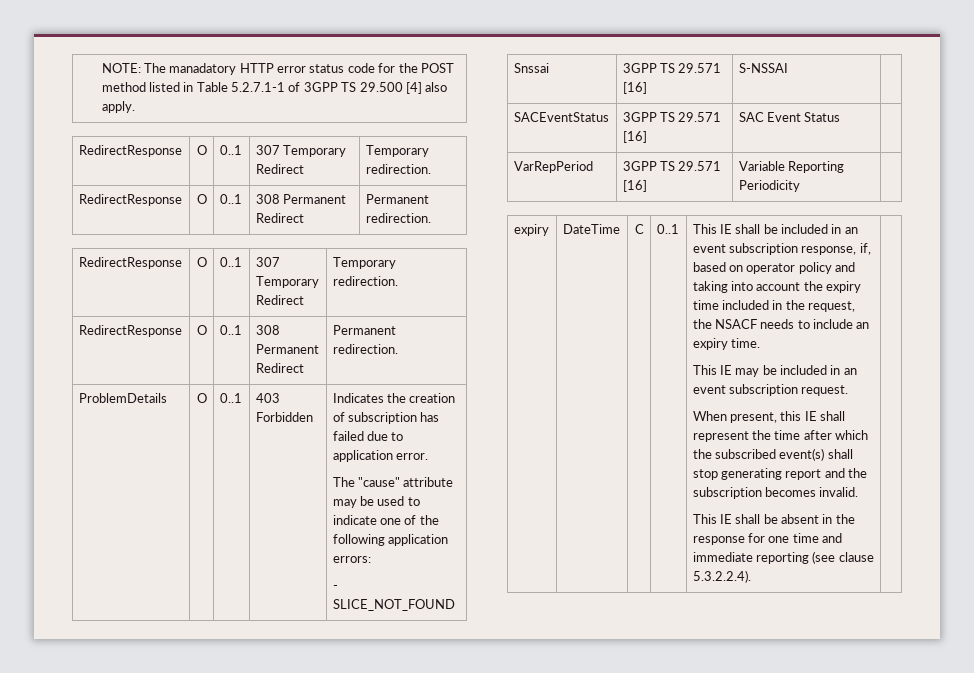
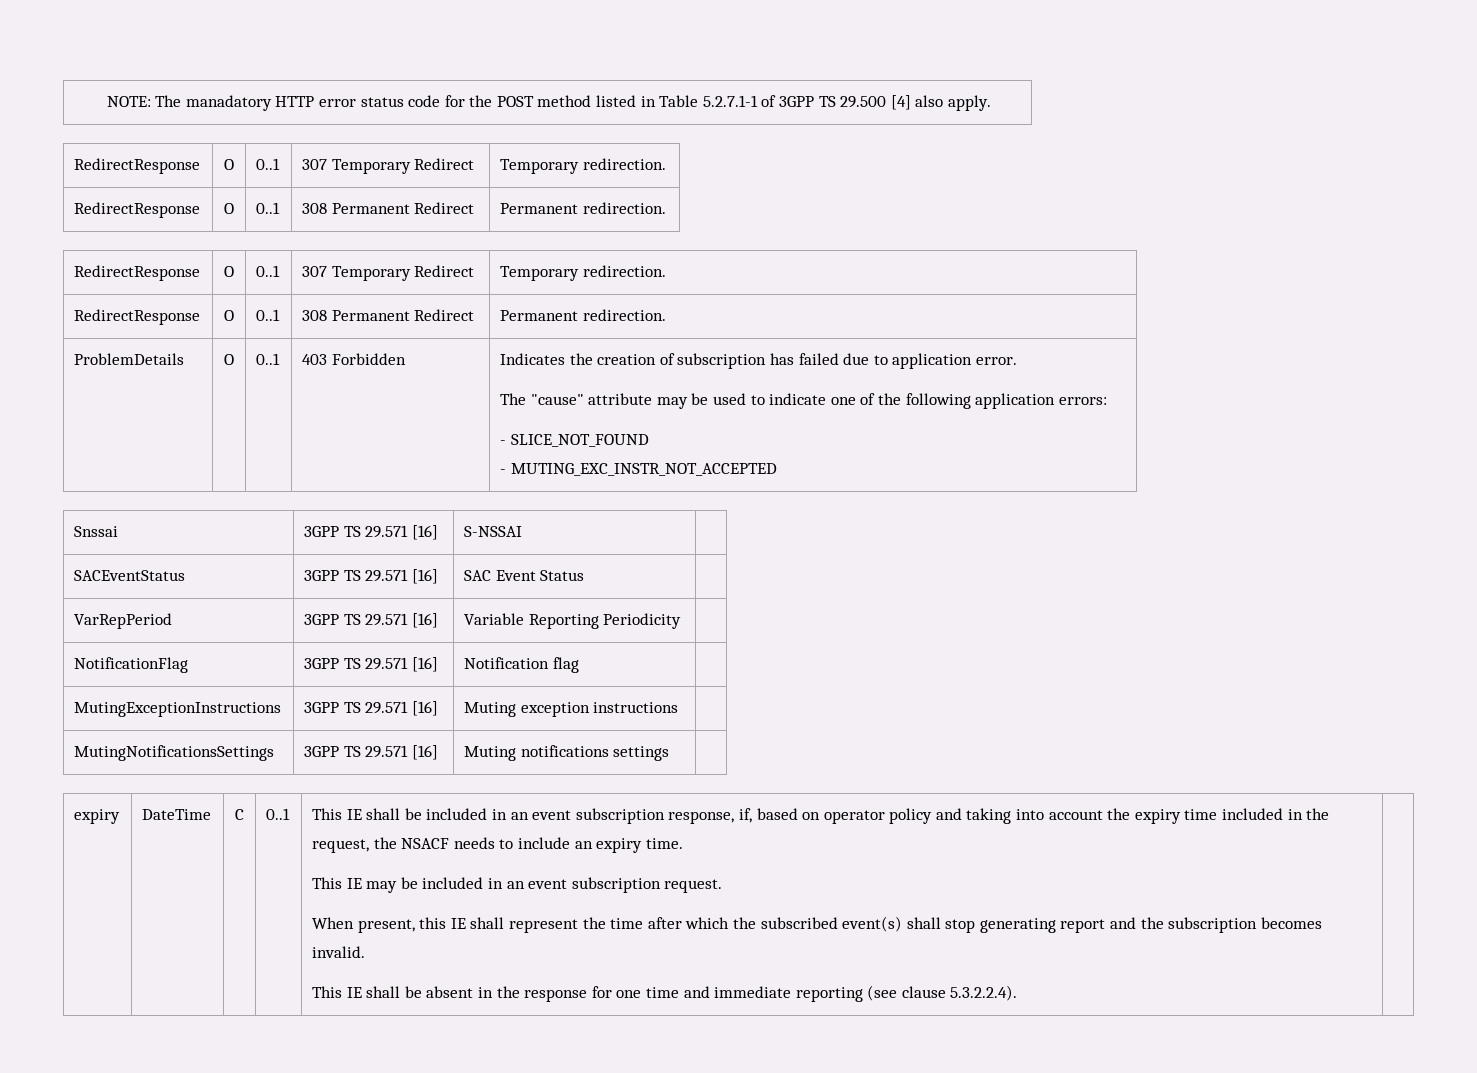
  ProblemDetails | O | 0..1 | 403 Forbidden | Indicates the creation of subscription has failed due to application error.
  The "cause" attribute may be used to indicate one of the following application errors:
  - SLICE_NOT_FOUND
+ - MUTING_EXC_INSTR_NOT_ACCEPTED
+ NotificationFlag | 3GPP TS 29.571 [16] | Notification flag |
+ MutingExceptionInstructions | 3GPP TS 29.571 [16] | Muting exception instructions |
+ MutingNotificationsSettings | 3GPP TS 29.571 [16] | Muting notifications settings |

